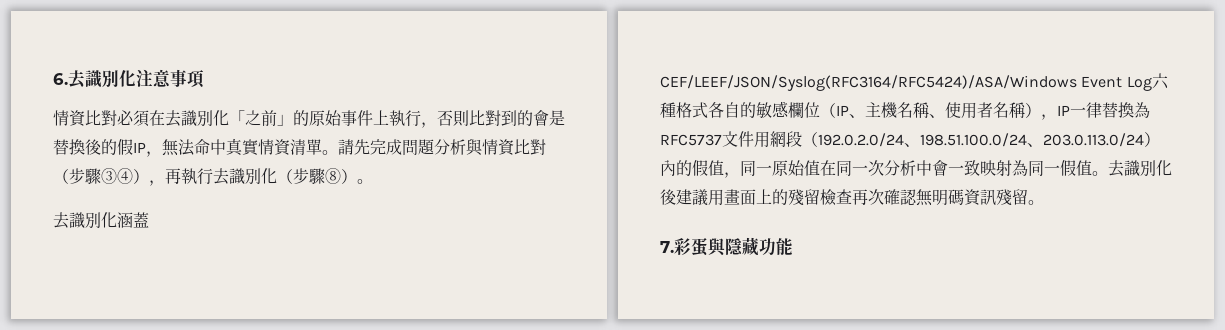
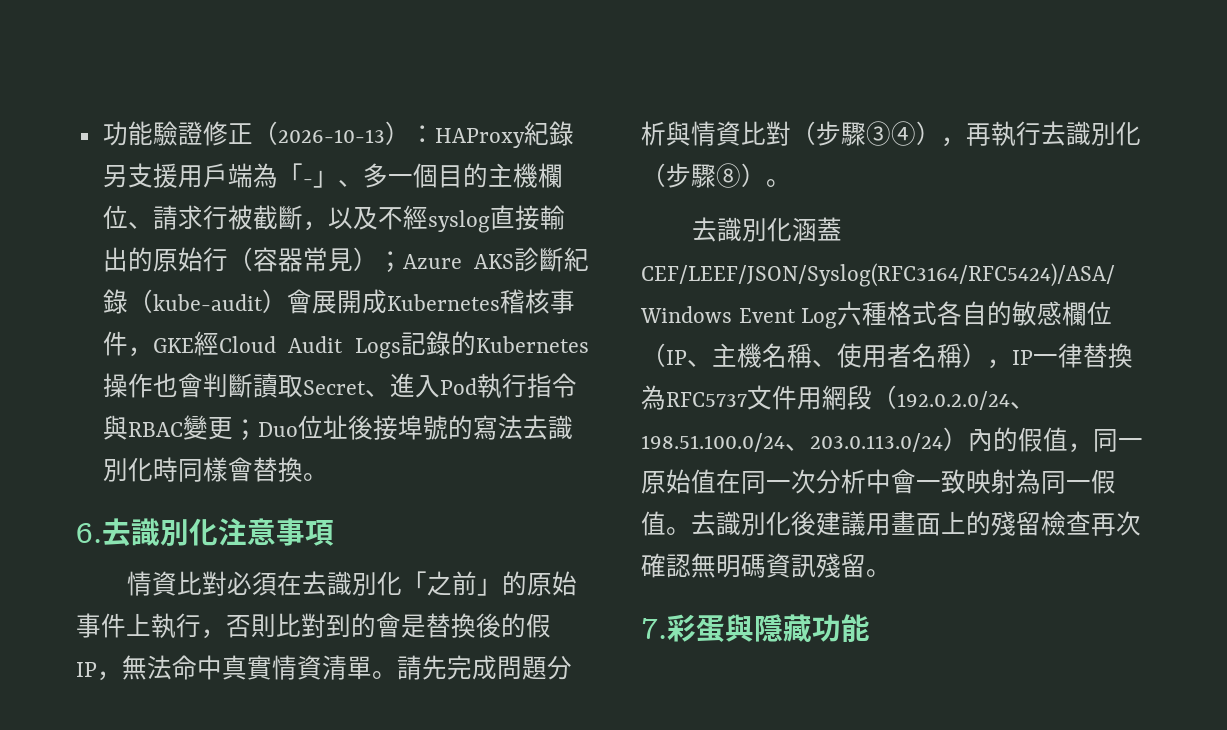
+ 功能驗證修正（2026-10-13）：HAProxy紀錄另支援用戶端為「-」、多一個目的主機欄位、請求行被截斷，以及不經syslog直接輸出的原始行（容器常見）；Azure AKS診斷紀錄（kube-audit）會展開成Kubernetes稽核事件，GKE經Cloud Audit Logs記錄的Kubernetes操作也會判斷讀取Secret、進入Pod執行指令與RBAC變更；Duo位址後接埠號的寫法去識別化時同樣會替換。

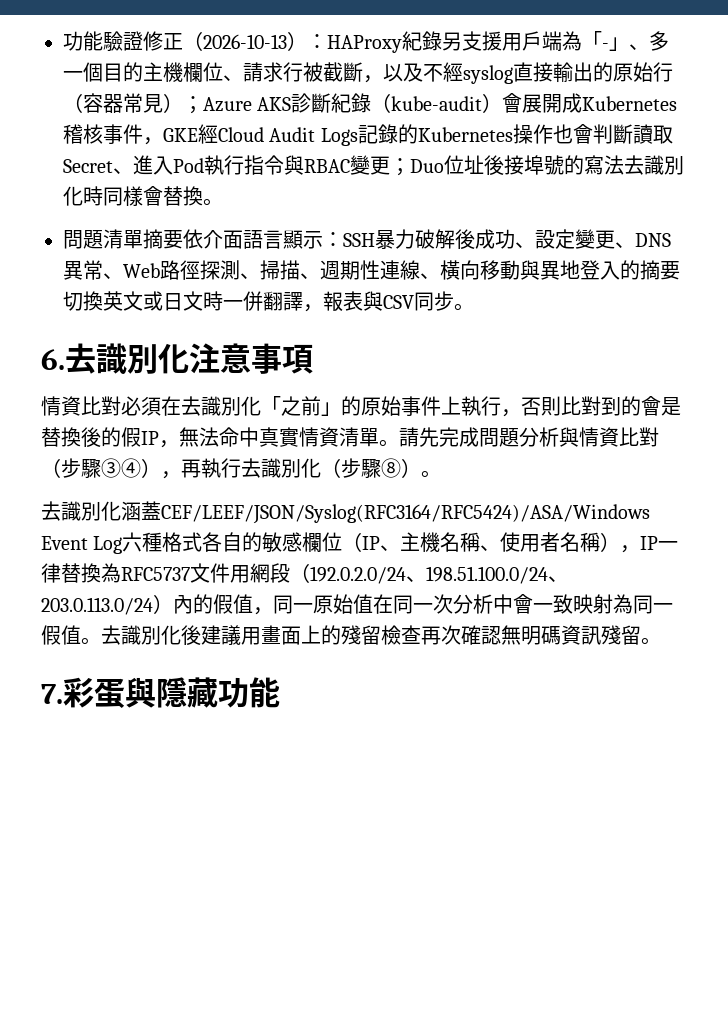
+ 問題清單摘要依介面語言顯示：SSH暴力破解後成功、設定變更、DNS異常、Web路徑探測、掃描、週期性連線、橫向移動與異地登入的摘要切換英文或日文時一併翻譯，報表與CSV同步。

